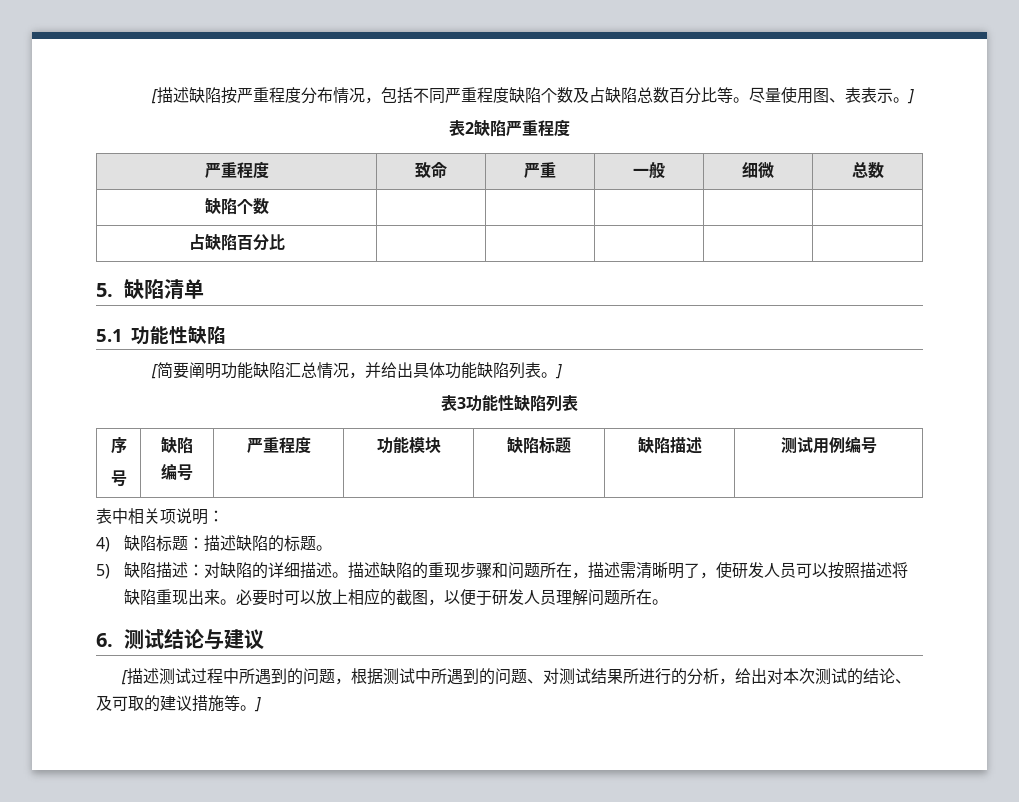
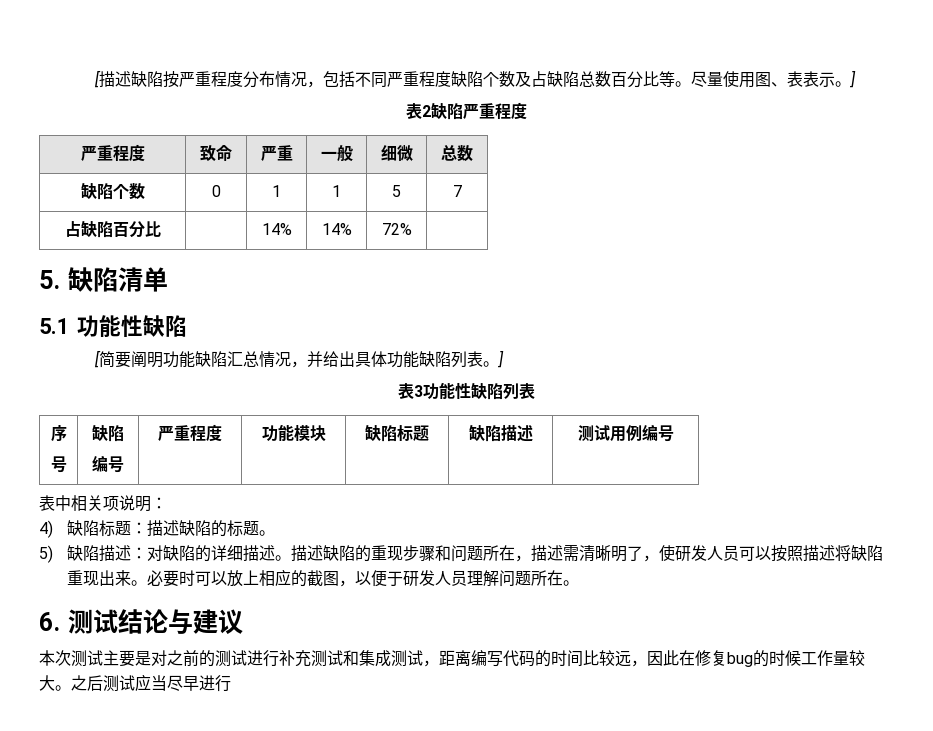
- 缺陷个数 | | | | |
+ 缺陷个数 | 0 | 1 | 1 | 5 | 7
- 占缺陷百分比 | | | | |
+ 占缺陷百分比 | | 14% | 14% | 72% |
- [描述测试过程中所遇到的问题，根据测试中所遇到的问题、对测试结果所进行的分析，给出对本次测试的结论、及可取的建议措施等。]
+ 本次测试主要是对之前的测试进行补充测试和集成测试，距离编写代码的时间比较远，因此在修复bug的时候工作量较大。之后测试应当尽早进行

